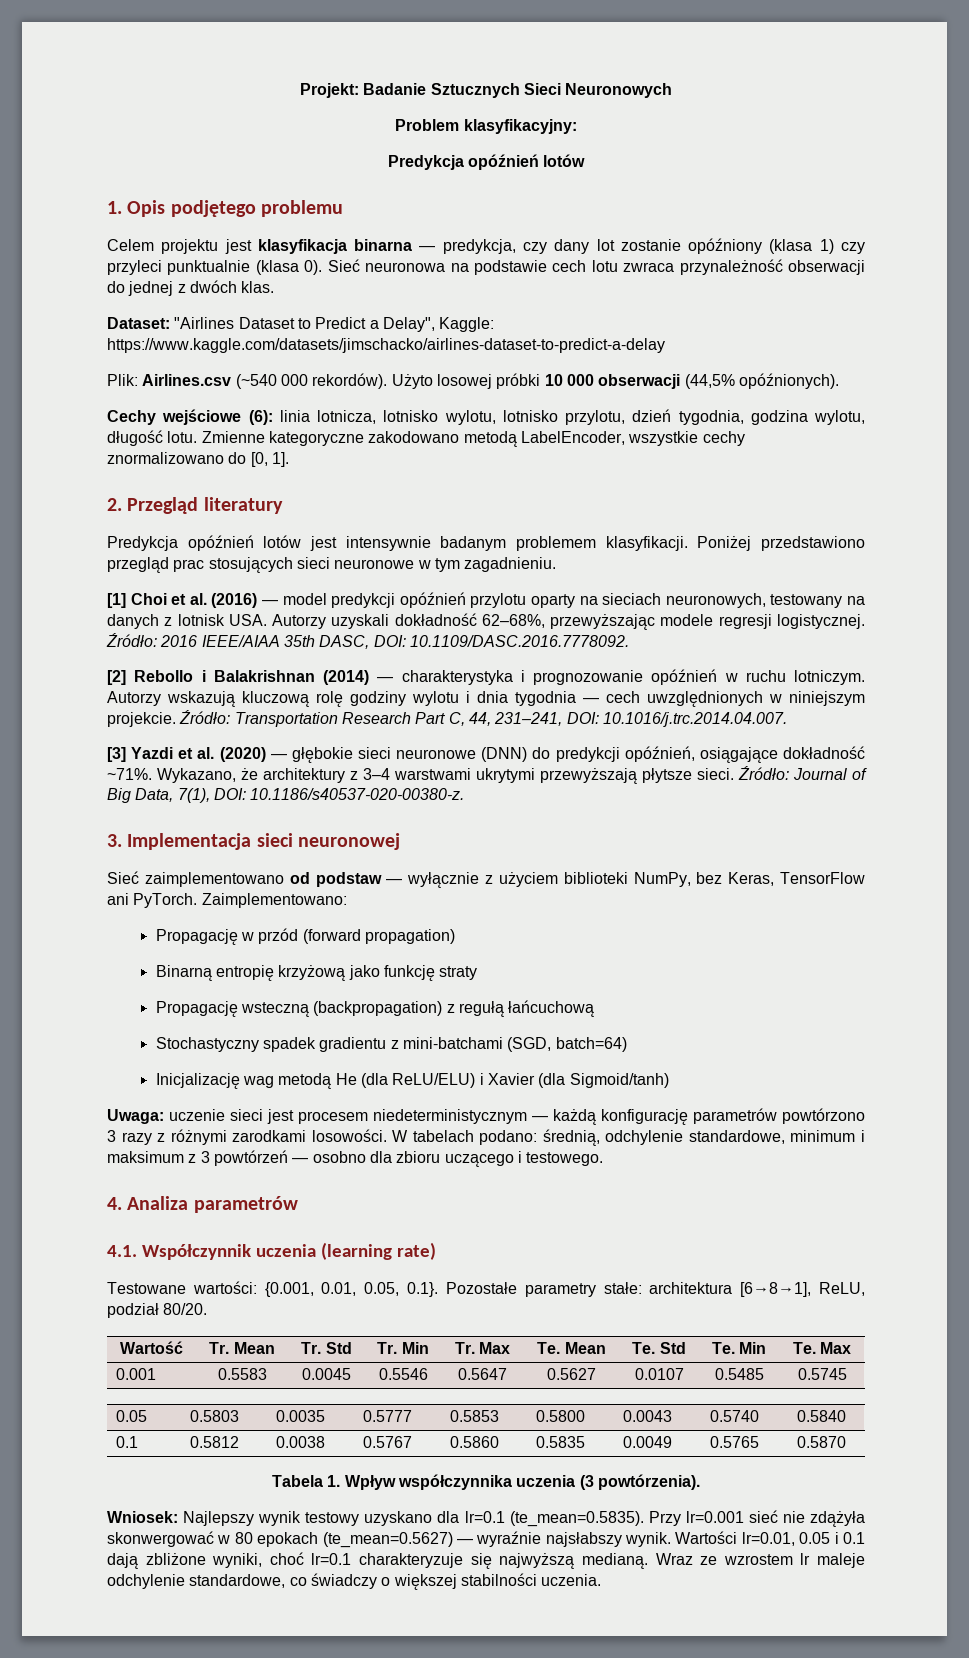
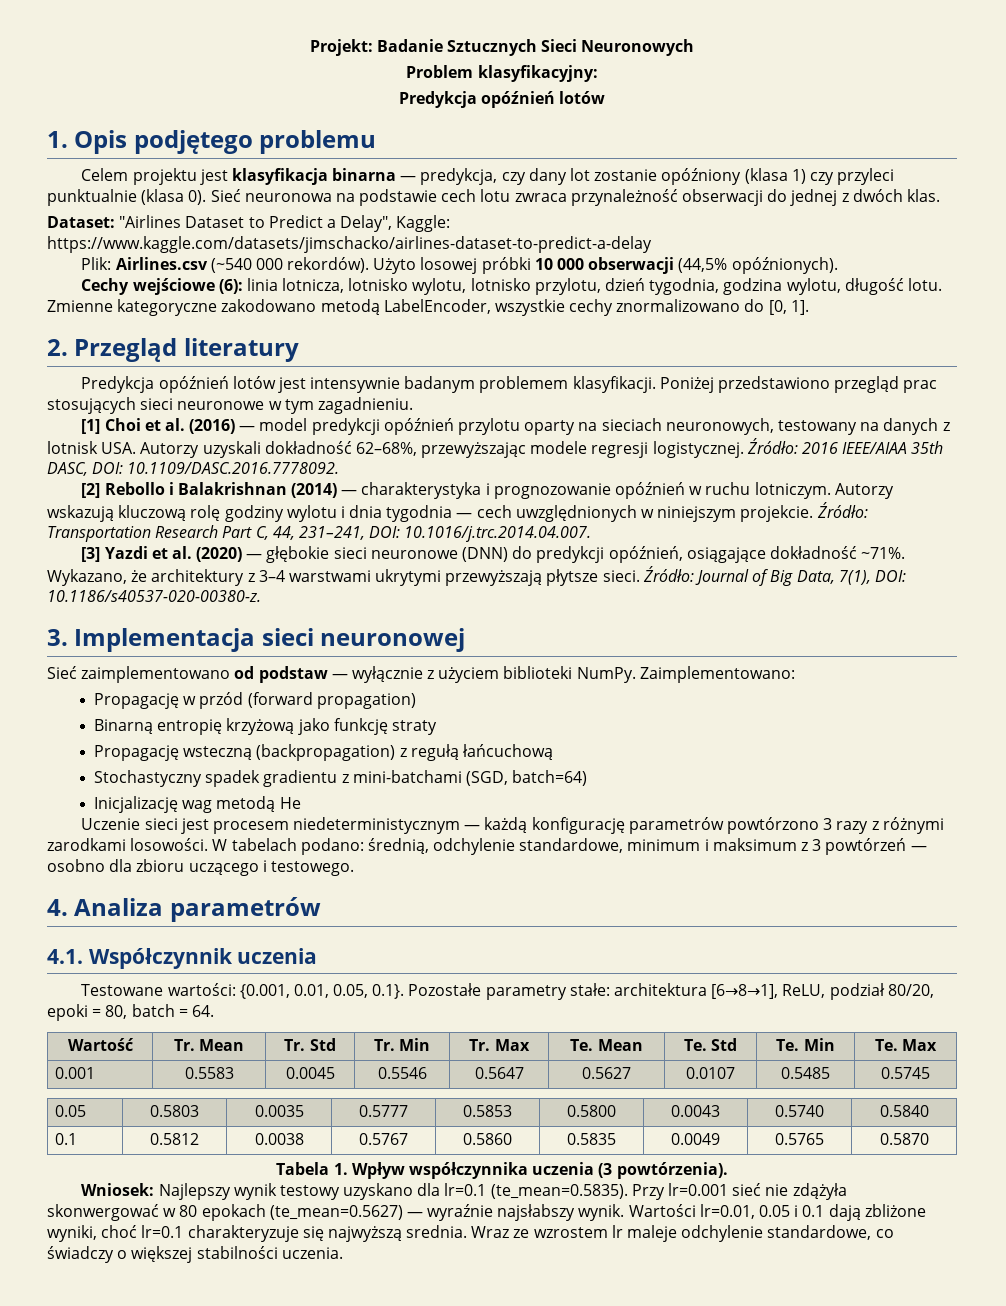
- Sieć zaimplementowano od podstaw — wyłącznie z użyciem biblioteki NumPy, bez Keras, TensorFlow ani PyTorch.
+ Sieć zaimplementowano od podstaw — wyłącznie z użyciem biblioteki NumPy.
- Inicjalizację wag metodą He (dla ReLU/ELU) i Xavier (dla Sigmoid/tanh)
- Uwaga: uczenie sieci jest procesem niedeterministycznym — każdą konfigurację parametrów powtórzono 3 razy z różnymi zarodkami losowości.
+ Inicjalizację wag metodą He
+ Uczenie sieci jest procesem niedeterministycznym — każdą konfigurację parametrów powtórzono 3 razy z różnymi zarodkami losowości.
- 4.1. Współczynnik uczenia (learning rate)
+ 4.1. Współczynnik uczenia
- Testowane wartości: {0.001, 0.01, 0.05, 0.1}. Pozostałe parametry stałe: architektura [6→8→1], ReLU, podział 80/20.
+ Testowane wartości: {0.001, 0.01, 0.05, 0.1}. Pozostałe parametry stałe: architektura [6→8→1], ReLU, podział 80/20, epoki = 80, batch = 64.
- Wartości lr=0.01, 0.05 i 0.1 dają zbliżone wyniki, choć lr=0.1 charakteryzuje się najwyższą medianą.
+ Wartości lr=0.01, 0.05 i 0.1 dają zbliżone wyniki, choć lr=0.1 charakteryzuje się najwyższą srednia.

